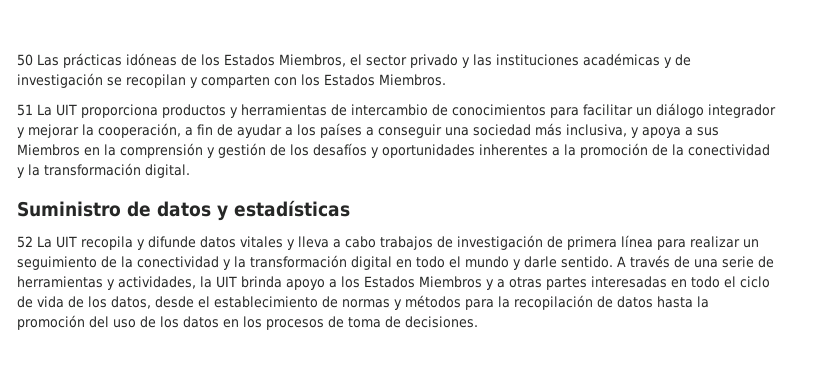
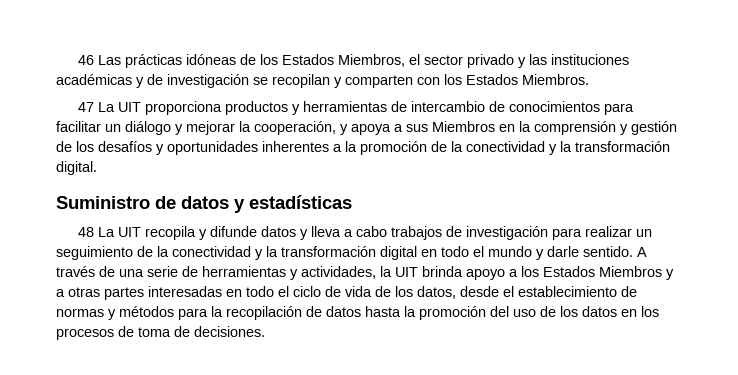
- 50 Las prácticas idóneas de los Estados Miembros, el sector privado y las instituciones académicas y de investigación se recopilan y comparten con los Estados Miembros.
+ 46 Las prácticas idóneas de los Estados Miembros, el sector privado y las instituciones académicas y de investigación se recopilan y comparten con los Estados Miembros.
- 51 La UIT proporciona productos y herramientas de intercambio de conocimientos para facilitar un diálogo integrador y mejorar la cooperación, a fin de ayudar a los países a conseguir una sociedad más inclusiva, y apoya a sus Miembros en la comprensión y gestión de los desafíos y oportunidades inherentes a la promoción de la conectividad y la transformación digital.
+ 47 La UIT proporciona productos y herramientas de intercambio de conocimientos para facilitar un diálogo y mejorar la cooperación, y apoya a sus Miembros en la comprensión y gestión de los desafíos y oportunidades inherentes a la promoción de la conectividad y la transformación digital.
- 52 La UIT recopila y difunde datos vitales y lleva a cabo trabajos de investigación de primera línea para realizar un seguimiento de la conectividad y la transformación digital en todo el mundo y darle sentido.
+ 48 La UIT recopila y difunde datos y lleva a cabo trabajos de investigación para realizar un seguimiento de la conectividad y la transformación digital en todo el mundo y darle sentido.

